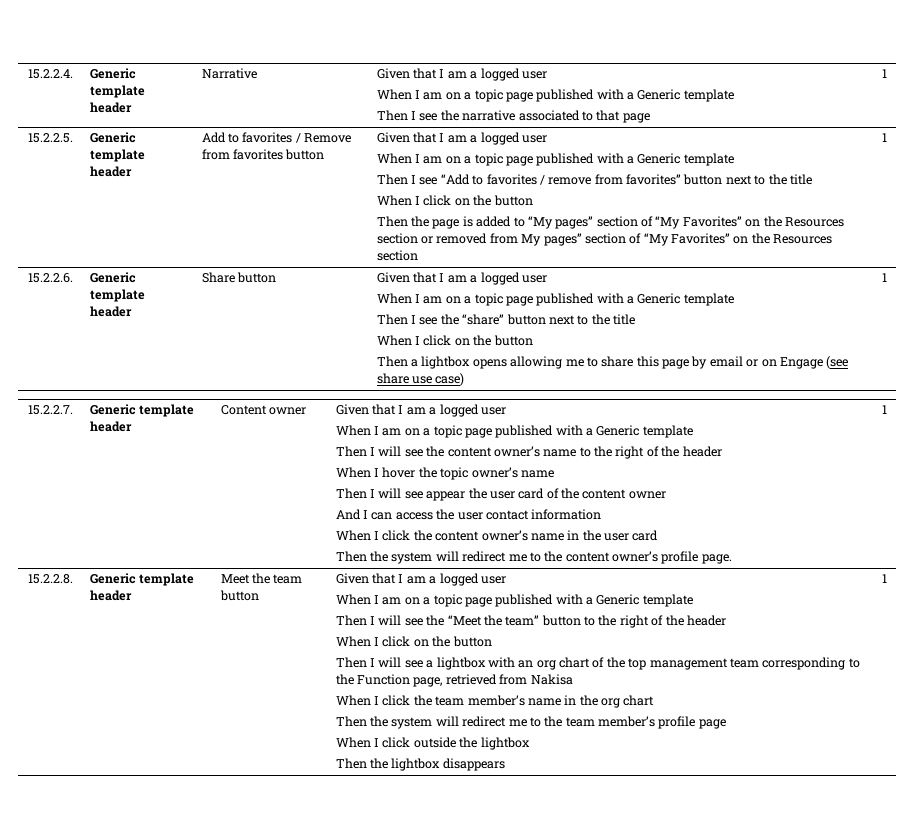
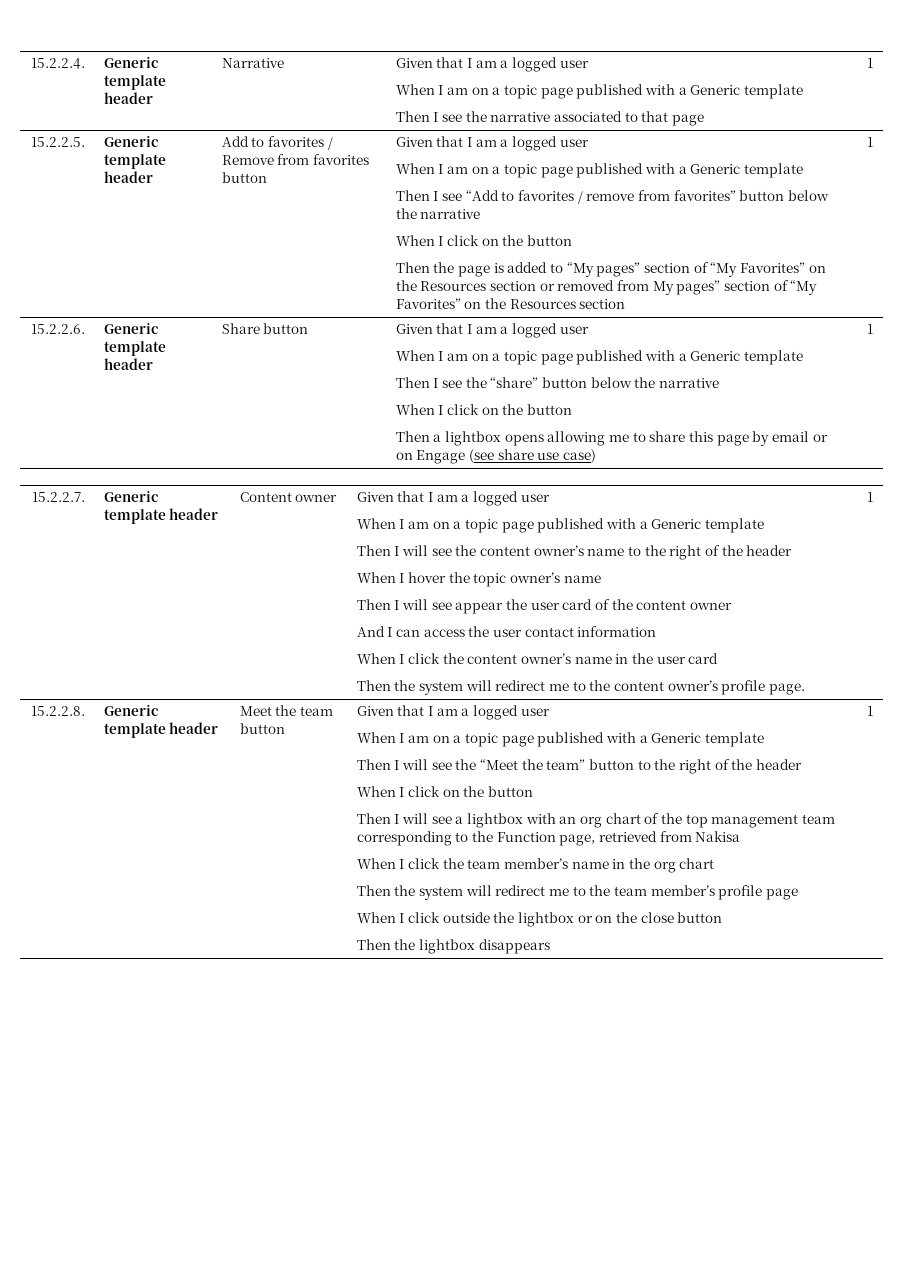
- Then I see “Add to favorites / remove from favorites” button next to the title
+ Then I see “Add to favorites / remove from favorites” button below the narrative
- Then I see the “share” button next to the title
+ Then I see the “share” button below the narrative
- When I click outside the lightbox
+ When I click outside the lightbox or on the close button

